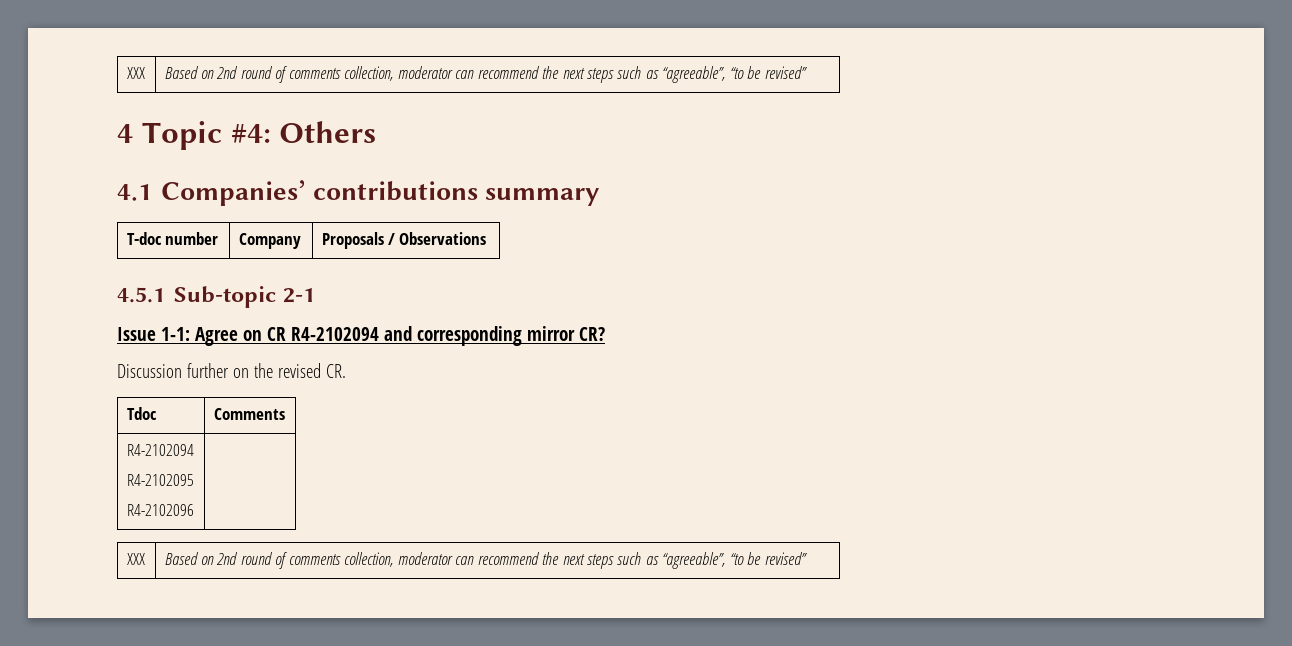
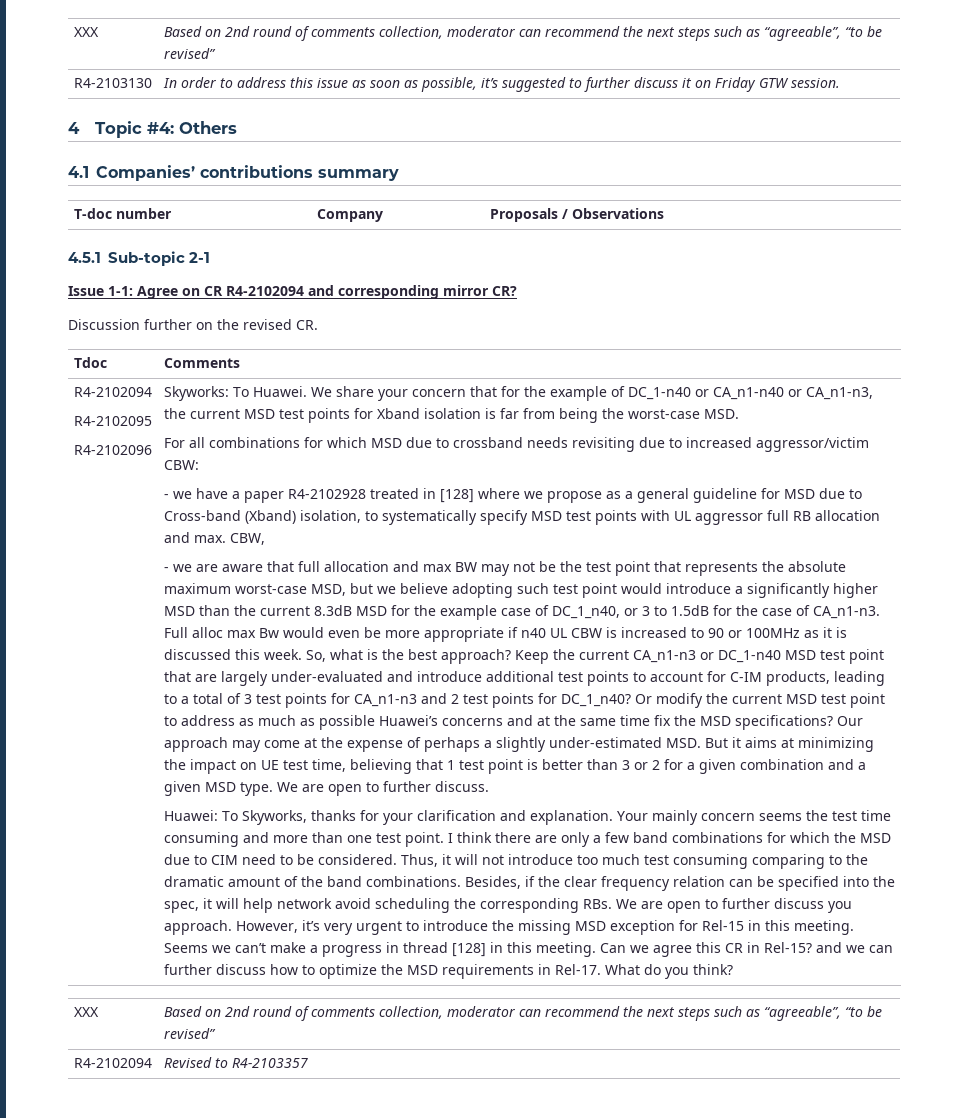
+ R4-2103130 | In order to address this issue as soon as possible, it’s suggested to further discuss it on Friday GTW session.
+ Skyworks: To Huawei. We share your concern that for the example of DC_1-n40 or CA_n1-n40 or CA_n1-n3, the current MSD test points for Xband isolation is far from being the worst-case MSD.
+ For all combinations for which MSD due to crossband needs revisiting due to increased aggressor/victim CBW:
+ - we have a paper R4-2102928 treated in [128] where we propose as a general guideline for MSD due to Cross-band (Xband) isolation, to systematically specify MSD test points with UL aggressor full RB allocation and max. CBW,
+ - we are aware that full allocation and max BW may not be the test point that represents the absolute maximum worst-case MSD, but we believe adopting such test point would introduce a significantly higher MSD than the current 8.3dB MSD for the example case of DC_1_n40, or 3 to 1.5dB for the case of CA_n1-n3. Full alloc max Bw would even be more appropriate if n40 UL CBW is increased to 90 or 100MHz as it is discussed this week. So, what is the best approach? Keep the current CA_n1-n3 or DC_1-n40 MSD test point that are largely under-evaluated and introduce additional test points to account for C-IM products, leading to a total of 3 test points for CA_n1-n3 and 2 test points for DC_1_n40? Or modify the current MSD test point to address as much as possible Huawei’s concerns and at the same time fix the MSD specifications? Our approach may come at the expense of perhaps a slightly under-estimated MSD. But it aims at minimizing the impact on UE test time, believing that 1 test point is better than 3 or 2 for a given combination and a given MSD type. We are open to further discuss.
+ Huawei: To Skyworks, thanks for your clarification and explanation. Your mainly concern seems the test time consuming and more than one test point. I think there are only a few band combinations for which the MSD due to CIM need to be considered. Thus, it will not introduce too much test consuming comparing to the dramatic amount of the band combinations. Besides, if the clear frequency relation can be specified into the spec, it will help network avoid scheduling the corresponding RBs. We are open to further discuss you approach. However, it’s very urgent to introduce the missing MSD exception for Rel-15 in this meeting. Seems we can’t make a progress in thread [128] in this meeting. Can we agree this CR in Rel-15? and we can further discuss how to optimize the MSD requirements in Rel-17. What do you think?
+ R4-2102094 | Revised to R4-2103357

